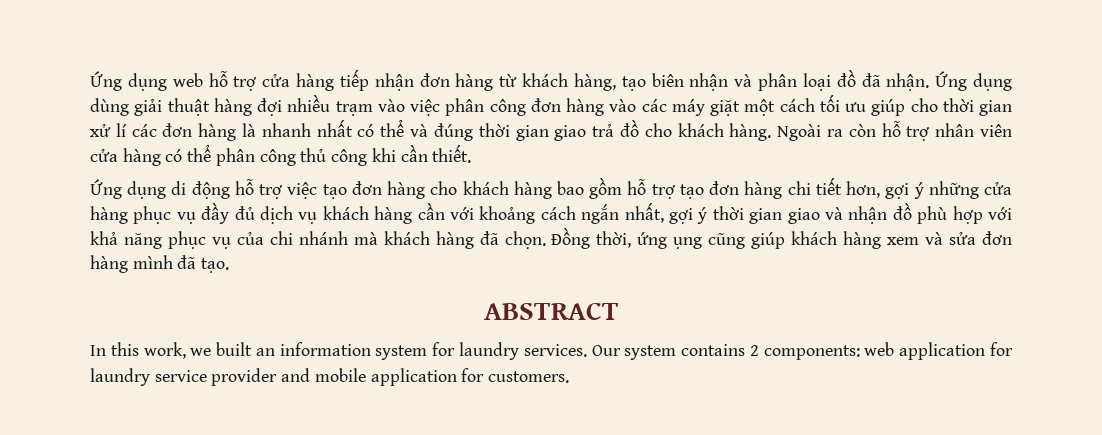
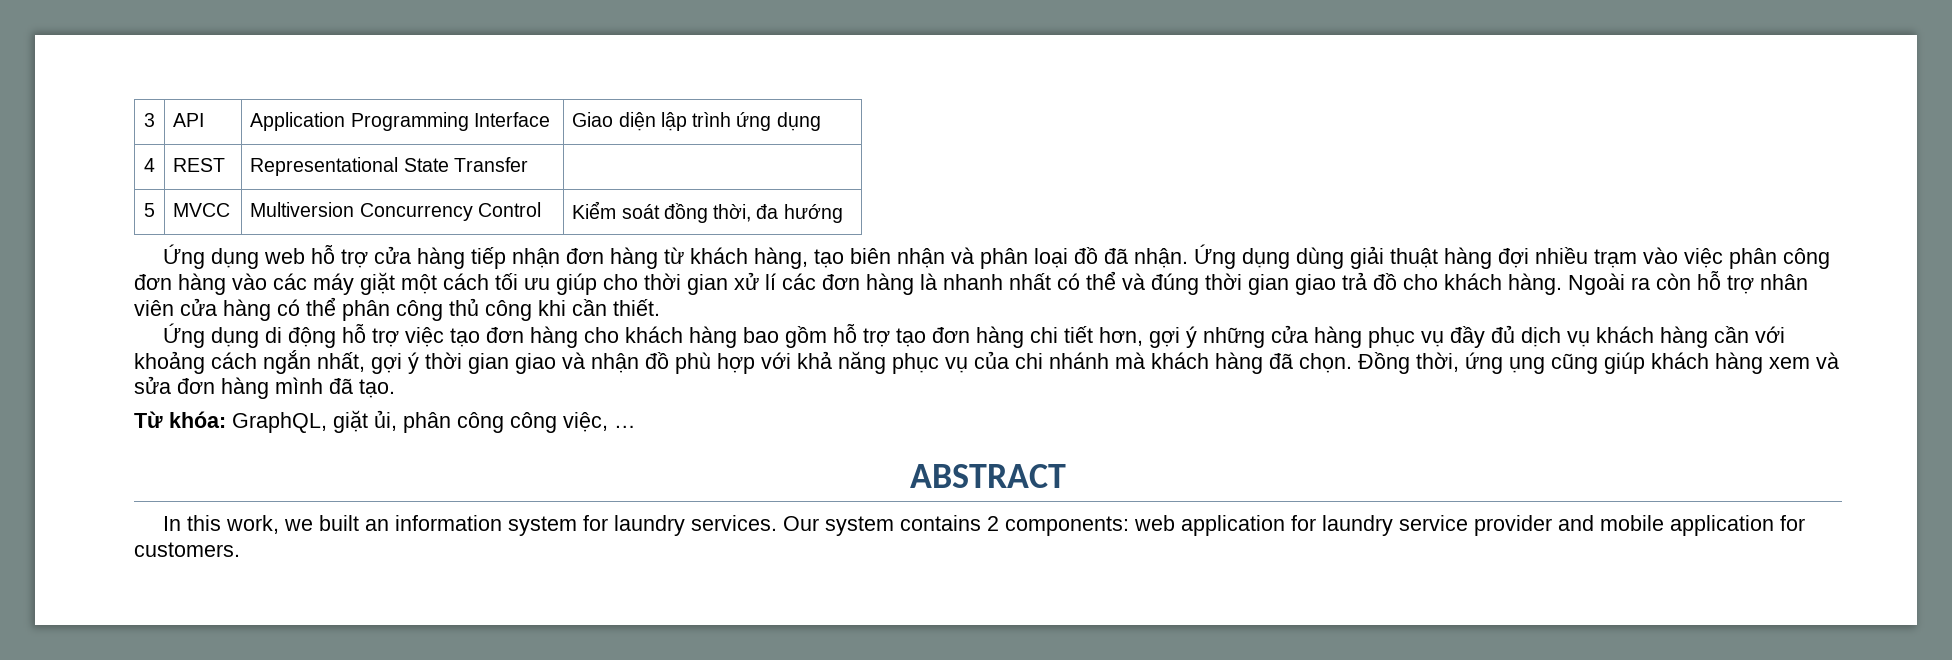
+ 3 | API | Application Programming Interface | Giao diện lập trình ứng dụng
+ 4 | REST | Representational State Transfer |
+ 5 | MVCC | Multiversion Concurrency Control | Kiểm soát đồng thời, đa hướng
+ Từ khóa: GraphQL, giặt ủi, phân công công việc, …

